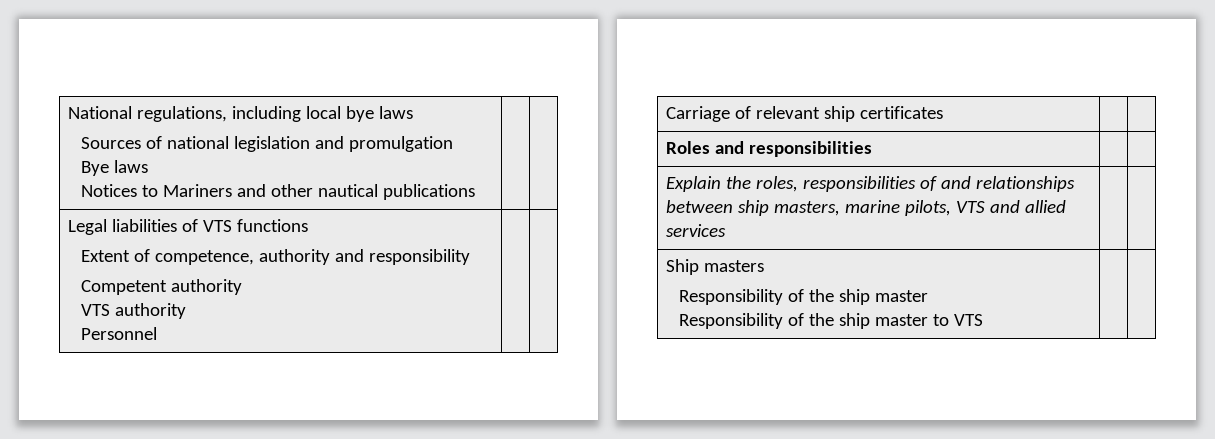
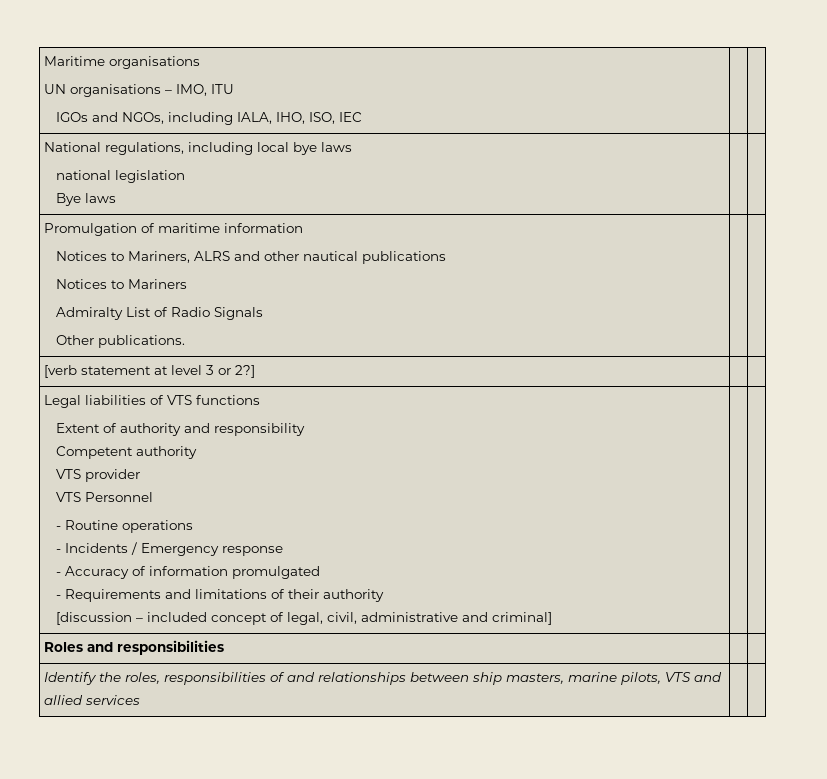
+ Maritime organisations
+ UN organisations – IMO, ITU
+ IGOs and NGOs, including IALA, IHO, ISO, IEC | |
  National regulations, including local bye laws
- Sources of national legislation and promulgation
- Bye laws
- Notices to Mariners and other nautical publications | |
+ national legislation
+ Bye laws | |
+ Promulgation of maritime information
+ Notices to Mariners, ALRS and other nautical publications
+ Notices to Mariners
+ Admiralty List of Radio Signals
+ Other publications. | |
+ [verb statement at level 3 or 2?] | |
- Extent of competence, authority and responsibility
+ Extent of authority and responsibility
- VTS authority
- Personnel | |
- Carriage of relevant ship certificates | |
+ VTS provider
+ VTS Personnel
+ - Routine operations
+ - Incidents / Emergency response
+ - Accuracy of information promulgated
+ - Requirements and limitations of their authority
+ [discussion – included concept of legal, civil, administrative and criminal]
- Explain the roles, responsibilities of and relationships between ship masters, marine pilots, VTS and allied services | |
+ Identify the roles, responsibilities of and relationships between ship masters, marine pilots, VTS and allied services | |
- Ship masters
- Responsibility of the ship master
- Responsibility of the ship master to VTS | |

